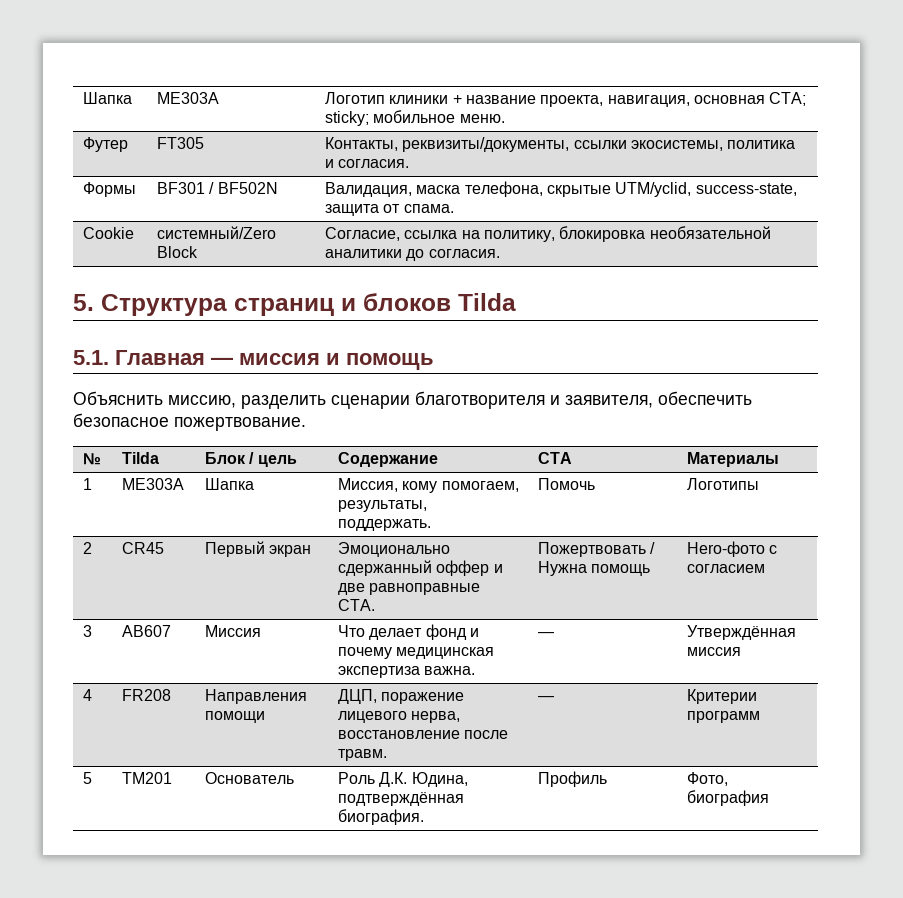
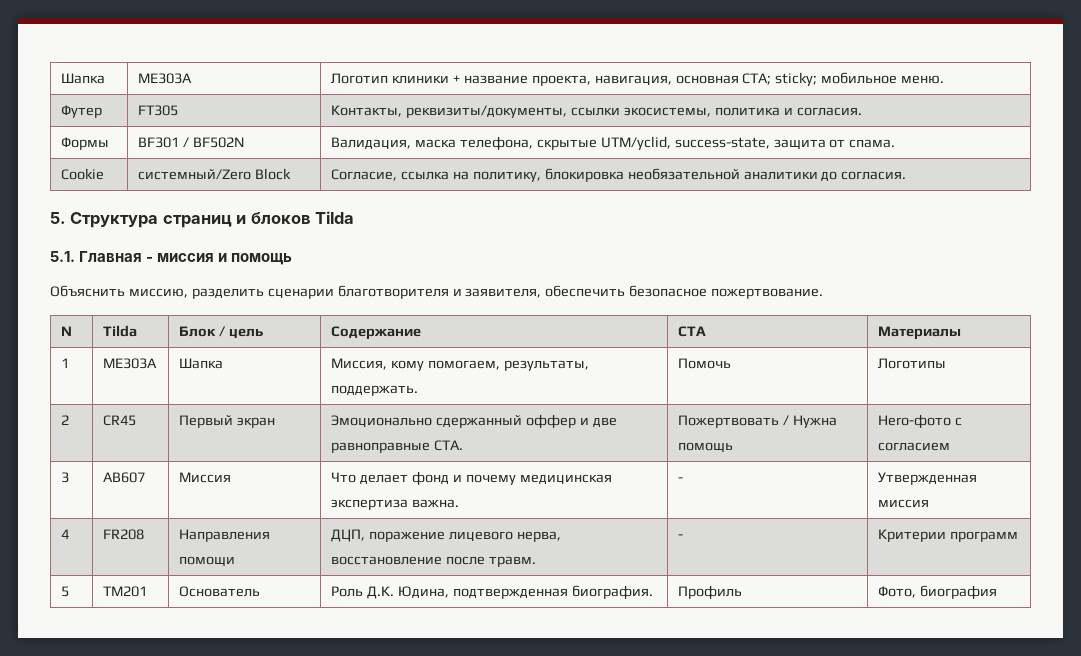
- 5.1. Главная — миссия и помощь
+ 5.1. Главная - миссия и помощь
- 3 | AB607 | Миссия | Что делает фонд и почему медицинская экспертиза важна. | — | Утверждённая миссия
+ 3 | AB607 | Миссия | Что делает фонд и почему медицинская экспертиза важна. | - | Утвержденная миссия
- 4 | FR208 | Направления помощи | ДЦП, поражение лицевого нерва, восстановление после травм. | — | Критерии программ
+ 4 | FR208 | Направления помощи | ДЦП, поражение лицевого нерва, восстановление после травм. | - | Критерии программ
- 5 | TM201 | Основатель | Роль Д.К. Юдина, подтверждённая биография. | Профиль | Фото, биография
+ 5 | TM201 | Основатель | Роль Д.К. Юдина, подтвержденная биография. | Профиль | Фото, биография

